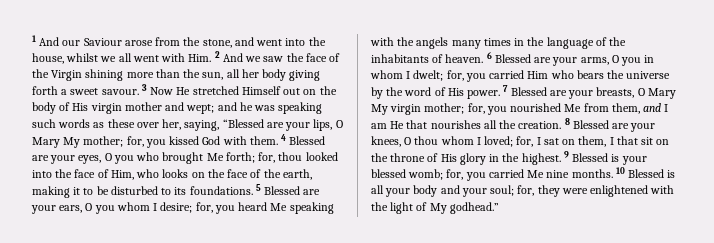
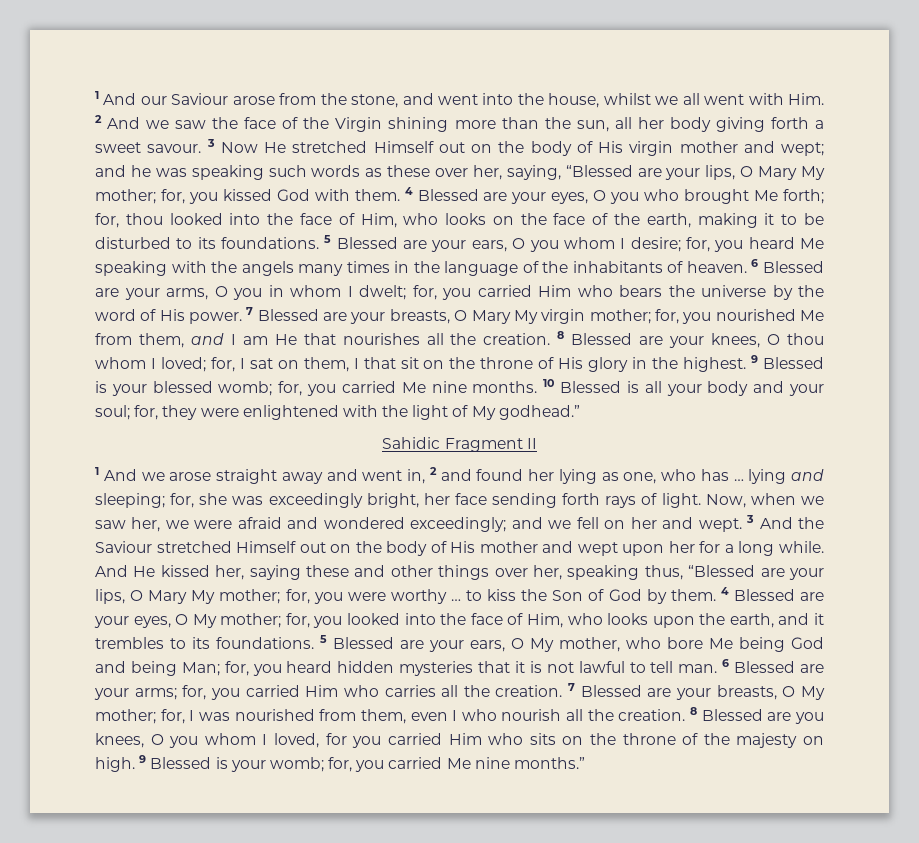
+ Sahidic Fragment II
+ 1 And we arose straight away and went in, 2 and found her lying as one, who has … lying and sleeping; for, she was exceedingly bright, her face sending forth rays of light. Now, when we saw her, we were afraid and wondered exceedingly; and we fell on her and wept. 3 And the Saviour stretched Himself out on the body of His mother and wept upon her for a long while. And He kissed her, saying these and other things over her, speaking thus, “Blessed are your lips, O Mary My mother; for, you were worthy … to kiss the Son of God by them. 4 Blessed are your eyes, O My mother; for, you looked into the face of Him, who looks upon the earth, and it trembles to its foundations. 5 Blessed are your ears, O My mother, who bore Me being God and being Man; for, you heard hidden mysteries that it is not lawful to tell man. 6 Blessed are your arms; for, you carried Him who carries all the creation. 7 Blessed are your breasts, O My mother; for, I was nourished from them, even I who nourish all the creation. 8 Blessed are you knees, O you whom I loved, for you carried Him who sits on the throne of the majesty on high. 9 Blessed is your womb; for, you carried Me nine months.”

